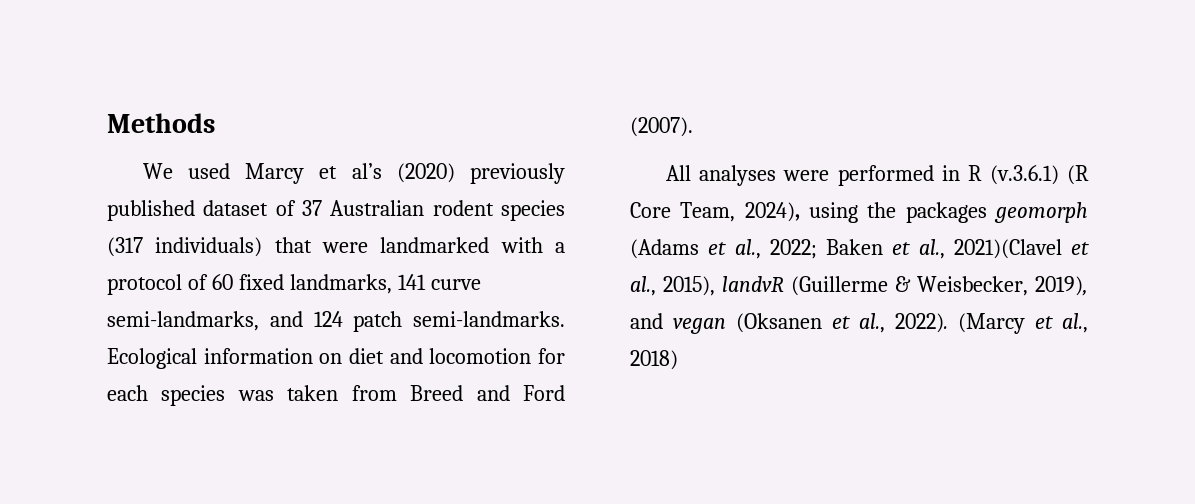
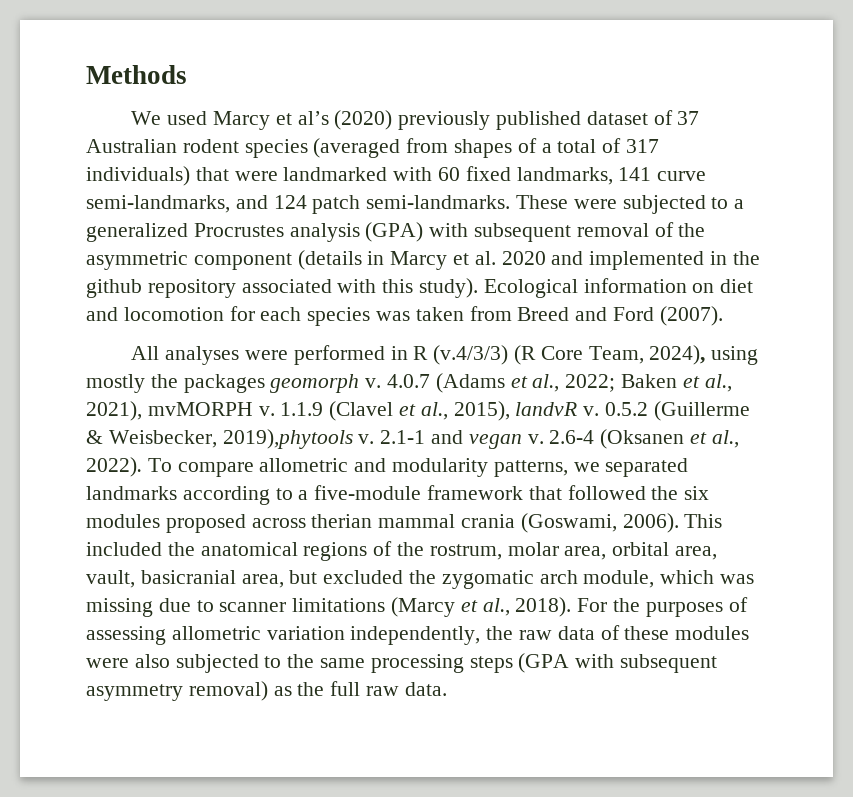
- We used Marcy et al’s (2020) previously published dataset of 37 Australian rodent species (317 individuals) that were landmarked with a protocol of 60 fixed landmarks, 141 curve semi-landmarks, and 124 patch semi-landmarks.
+ We used Marcy et al’s (2020) previously published dataset of 37 Australian rodent species (averaged from shapes of a total of 317 individuals) that were landmarked with 60 fixed landmarks, 141 curve semi-landmarks, and 124 patch semi-landmarks.
+ These were subjected to a generalized Procrustes analysis (GPA) with subsequent removal of the asymmetric component (details in Marcy et al. 2020 and implemented in the github repository associated with this study).
- All analyses were performed in R (v.3.6.1) (R Core Team, 2024), using the packages geomorph (Adams et al., 2022; Baken et al., 2021)(Clavel et al., 2015), landvR (Guillerme & Weisbecker, 2019), and vegan (Oksanen et al., 2022). (Marcy et al., 2018)
+ All analyses were performed in R (v.4/3/3) (R Core Team, 2024), using mostly the packages geomorph v. 4.0.7 (Adams et al., 2022; Baken et al., 2021), mvMORPH v. 1.1.9 (Clavel et al., 2015), landvR v. 0.5.2 (Guillerme & Weisbecker, 2019),phytools v. 2.1-1 and vegan v. 2.6-4 (Oksanen et al., 2022). To compare allometric and modularity patterns, we separated landmarks according to a five-module framework that followed the six modules proposed across therian mammal crania (Goswami, 2006). This included the anatomical regions of the rostrum, molar area, orbital area, vault, basicranial area, but excluded the zygomatic arch module, which was missing due to scanner limitations (Marcy et al., 2018). For the purposes of assessing allometric variation independently, the raw data of these modules were also subjected to the same processing steps (GPA with subsequent asymmetry removal) as the full raw data.

